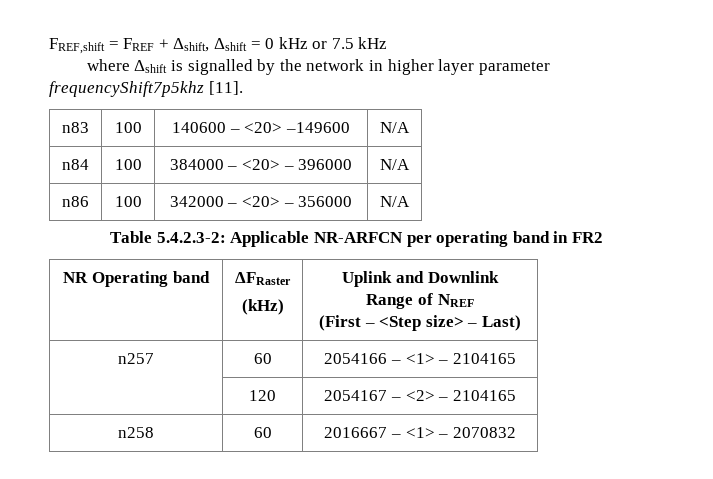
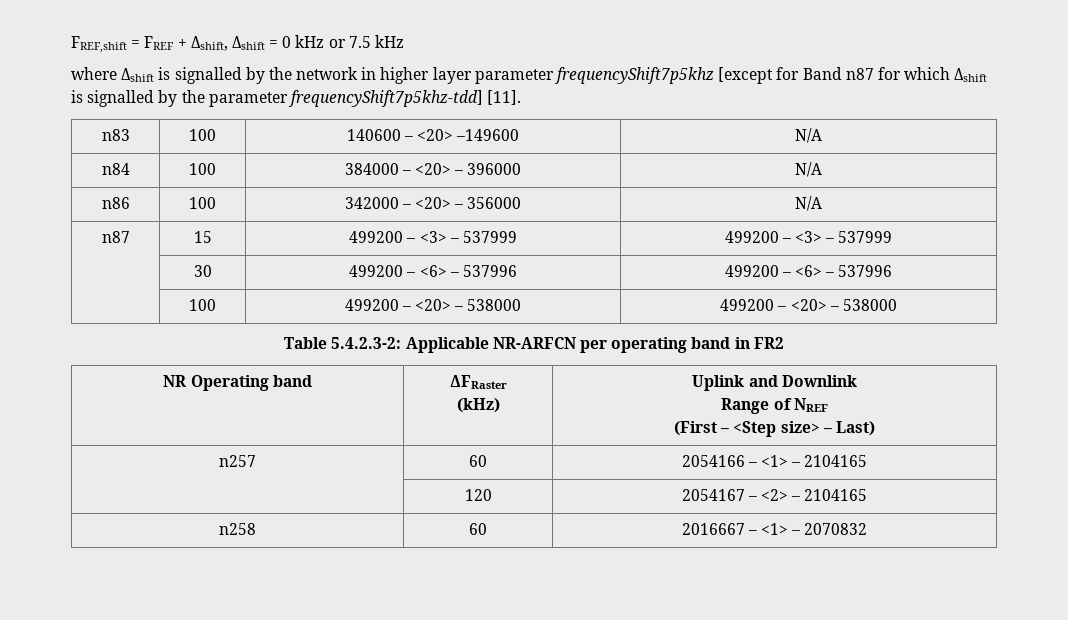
- where Δshift is signalled by the network in higher layer parameter frequencyShift7p5khz [11].
+ where Δshift is signalled by the network in higher layer parameter frequencyShift7p5khz [except for Band n87 for which Δshift is signalled by the parameter frequencyShift7p5khz-tdd] [11].
+ n87 | 15 | 499200 – <3> – 537999 | 499200 – <3> – 537999
+ | 30 | 499200 – <6> – 537996 | 499200 – <6> – 537996
+ | 100 | 499200 – <20> – 538000 | 499200 – <20> – 538000

